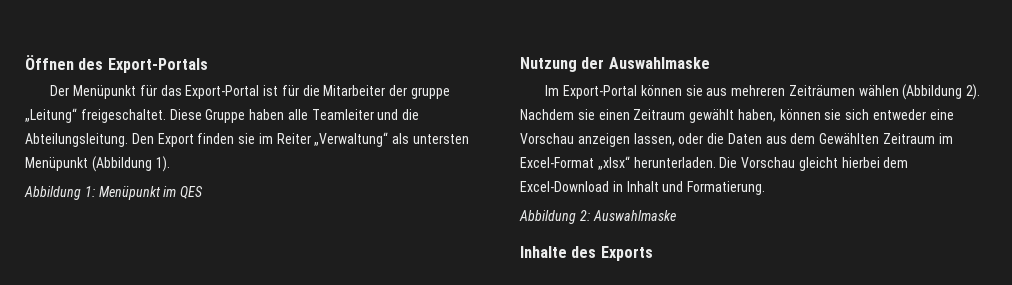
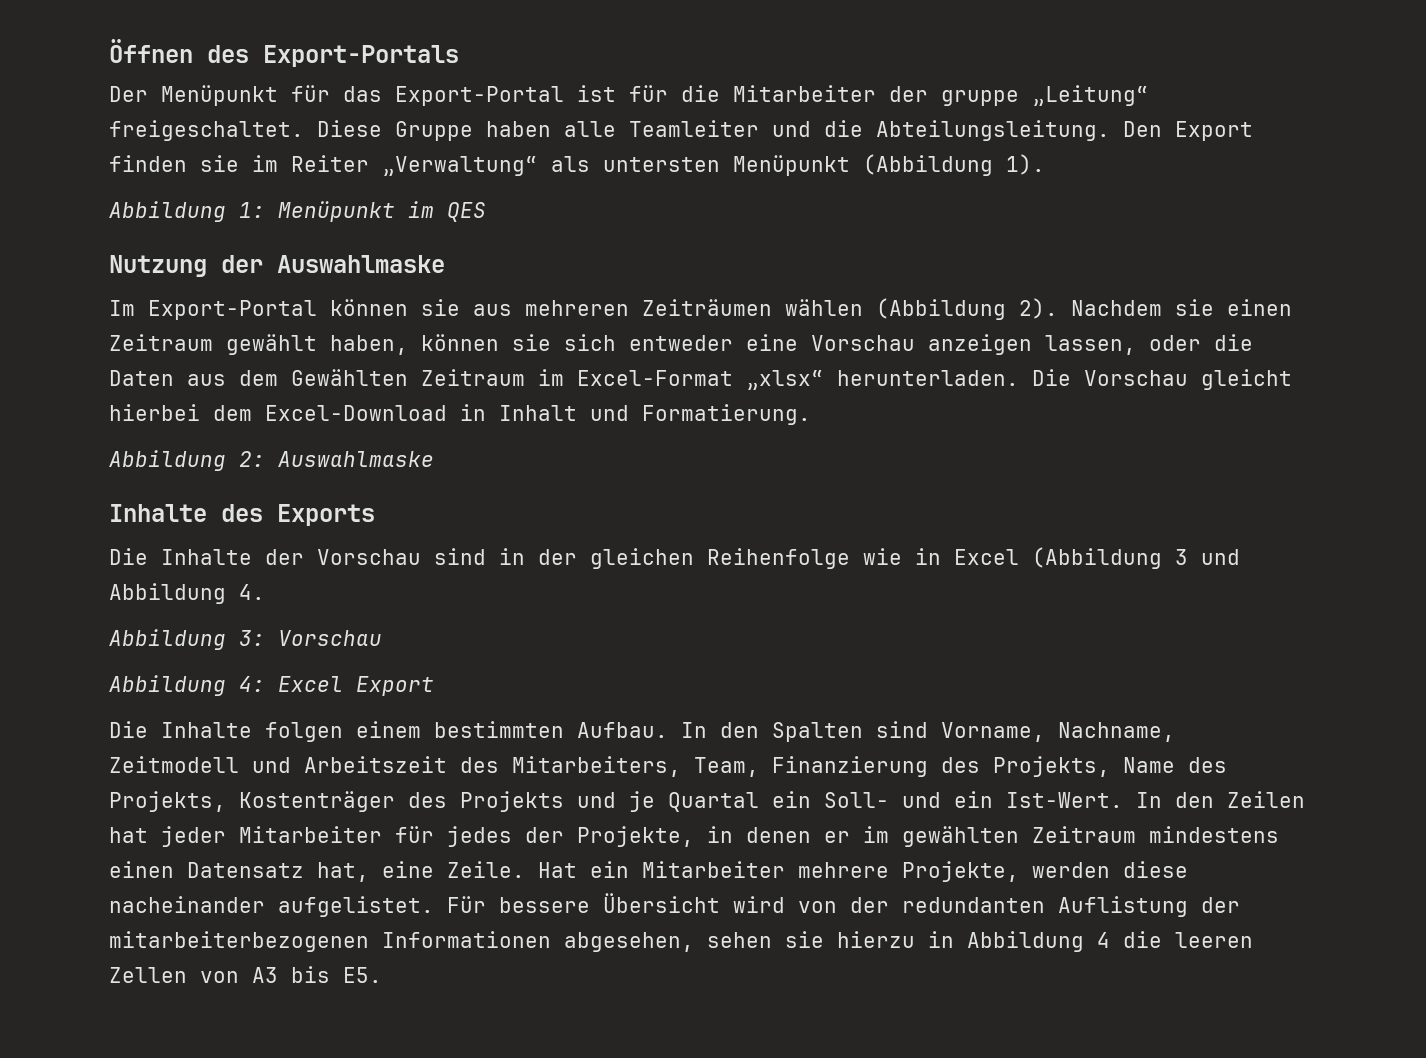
+ Die Inhalte der Vorschau sind in der gleichen Reihenfolge wie in Excel (Abbildung 3 und Abbildung 4.
+ Abbildung 3: Vorschau
+ Abbildung 4: Excel Export
+ Die Inhalte folgen einem bestimmten Aufbau. In den Spalten sind Vorname, Nachname, Zeitmodell und Arbeitszeit des Mitarbeiters, Team, Finanzierung des Projekts, Name des Projekts, Kostenträger des Projekts und je Quartal ein Soll- und ein Ist-Wert. In den Zeilen hat jeder Mitarbeiter für jedes der Projekte, in denen er im gewählten Zeitraum mindestens einen Datensatz hat, eine Zeile. Hat ein Mitarbeiter mehrere Projekte, werden diese nacheinander aufgelistet. Für bessere Übersicht wird von der redundanten Auflistung der mitarbeiterbezogenen Informationen abgesehen, sehen sie hierzu in Abbildung 4 die leeren Zellen von A3 bis E5.

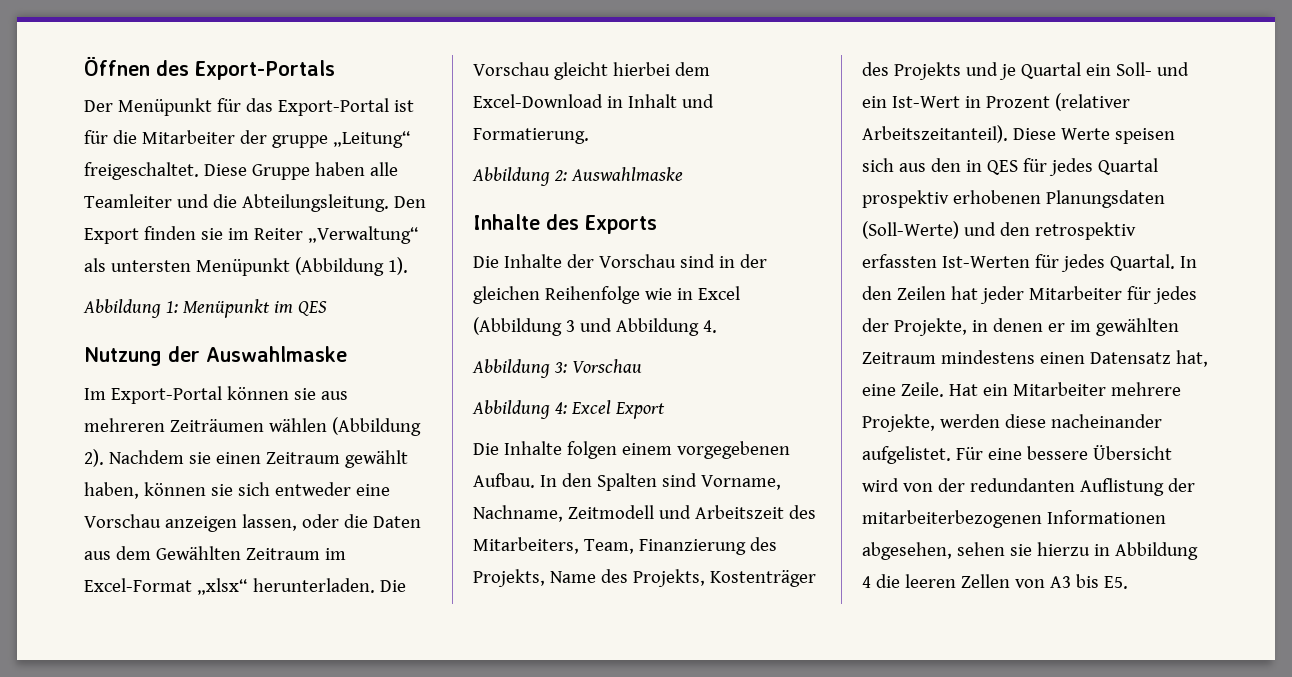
- Die Inhalte folgen einem bestimmten Aufbau.
+ Die Inhalte folgen einem vorgegebenen Aufbau.
- In den Spalten sind Vorname, Nachname, Zeitmodell und Arbeitszeit des Mitarbeiters, Team, Finanzierung des Projekts, Name des Projekts, Kostenträger des Projekts und je Quartal ein Soll- und ein Ist-Wert.
+ In den Spalten sind Vorname, Nachname, Zeitmodell und Arbeitszeit des Mitarbeiters, Team, Finanzierung des Projekts, Name des Projekts, Kostenträger des Projekts und je Quartal ein Soll- und ein Ist-Wert in Prozent (relativer Arbeitszeitanteil). Diese Werte speisen sich aus den in QES für jedes Quartal prospektiv erhobenen Planungsdaten (Soll-Werte) und den retrospektiv erfassten Ist-Werten für jedes Quartal.
- Für bessere Übersicht wird von der redundanten Auflistung der mitarbeiterbezogenen Informationen abgesehen, sehen sie hierzu in Abbildung 4 die leeren Zellen von A3 bis E5.
+ Für eine bessere Übersicht wird von der redundanten Auflistung der mitarbeiterbezogenen Informationen abgesehen, sehen sie hierzu in Abbildung 4 die leeren Zellen von A3 bis E5.

